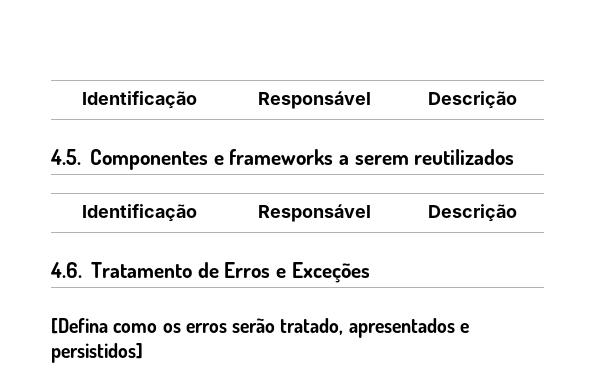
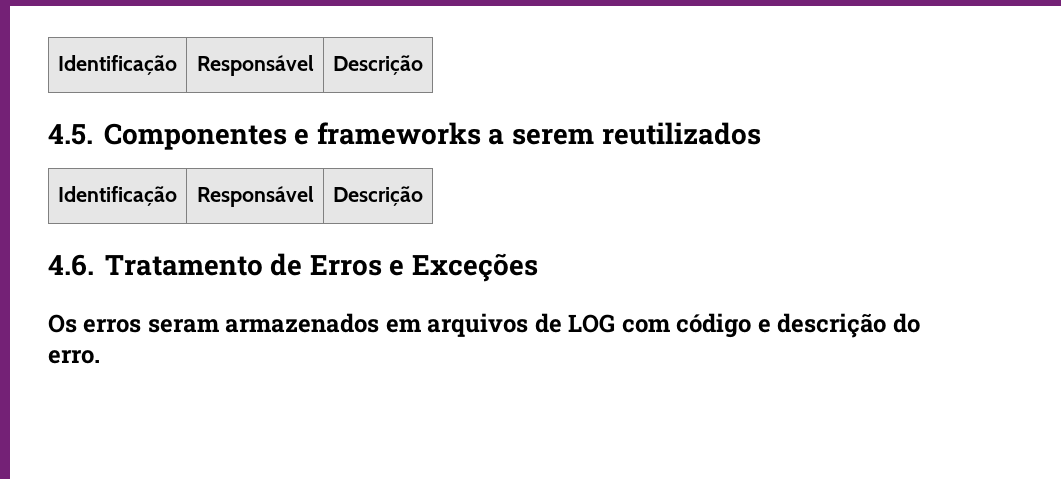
- [Defina como os erros serão tratado, apresentados e persistidos]
+ Os erros seram armazenados em arquivos de LOG com código e descrição do erro.

